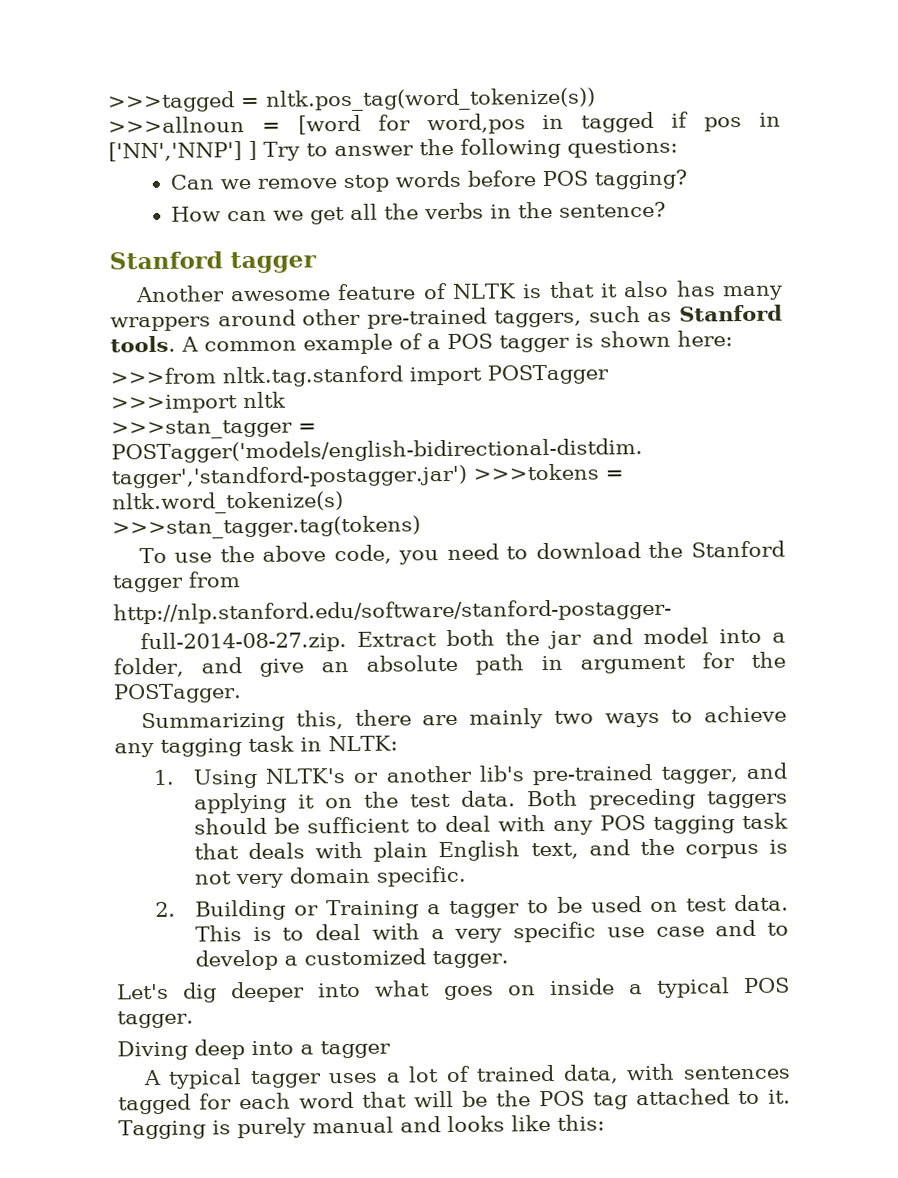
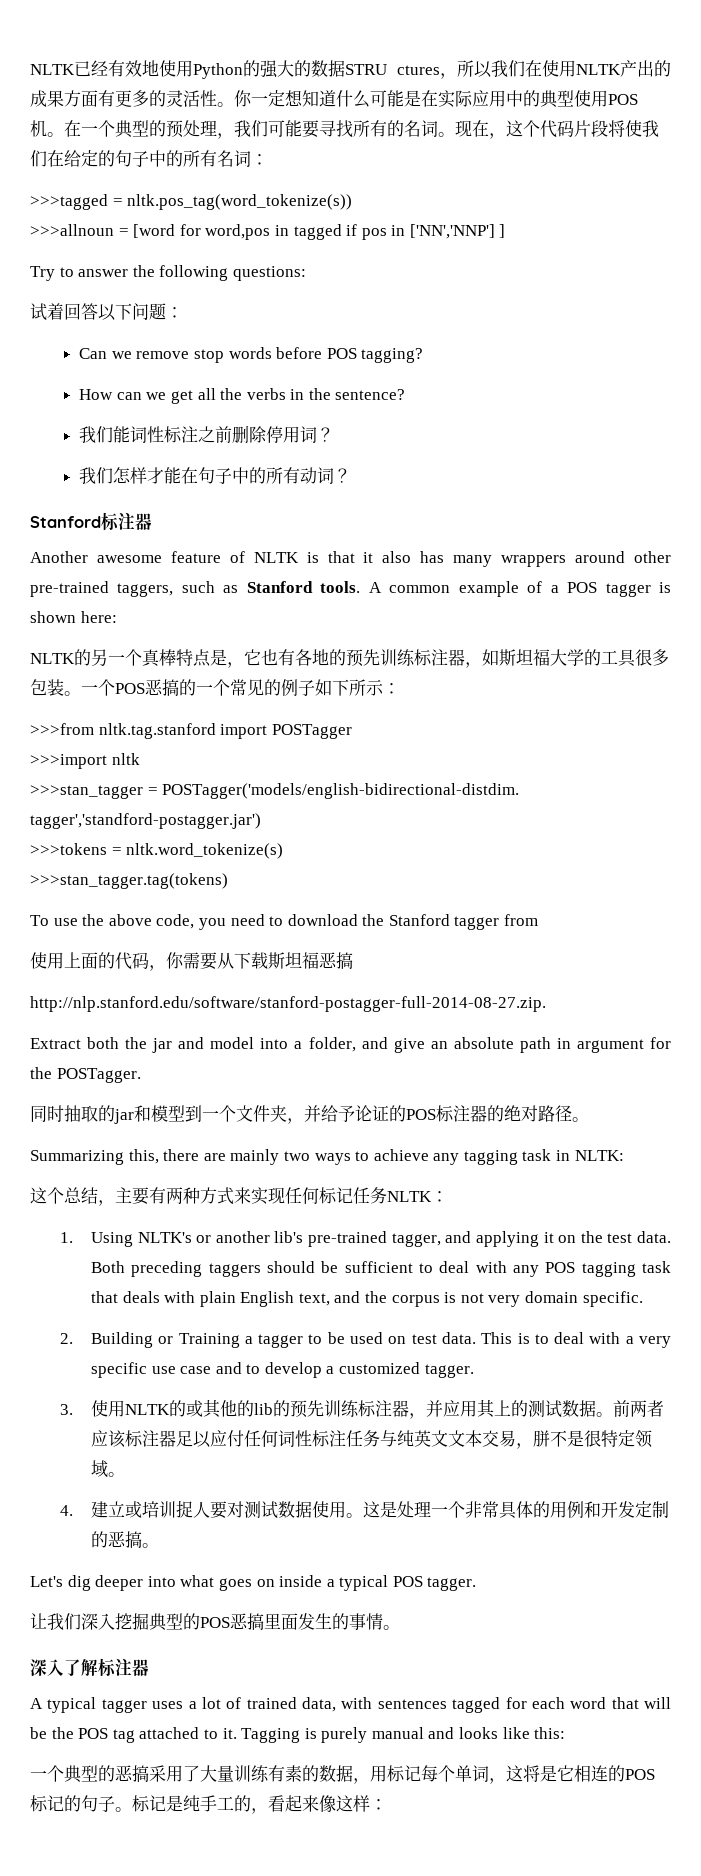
+ NLTK已经有效地使用Python的强大的数据STRU ctures，所以我们在使用NLTK产出的成果方面有更多的灵活性。你一定想知道什么可能是在实际应用中的典型使用POS机。在一个典型的预处理，我们可能要寻找所有的名词。现在，这个代码片段将使我们在给定的句子中的所有名词：
- >>>allnoun = [word for word,pos in tagged if pos in ['NN','NNP'] ] Try to answer the following questions:
+ >>>allnoun = [word for word,pos in tagged if pos in ['NN','NNP'] ]
+ Try to answer the following questions:
+ 试着回答以下问题：
  How can we get all the verbs in the sentence?
- Stanford tagger
+ 我们能词性标注之前删除停用词？
+ 我们怎样才能在句子中的所有动词？
+ Stanford标注器
+ NLTK的另一个真棒特点是，它也有各地的预先训练标注器，如斯坦福大学的工具很多包装。一个POS恶搞的一个常见的例子如下所示：
- >>>stan_tagger = POSTagger('models/english-bidirectional-distdim. tagger','standford-postagger.jar') >>>tokens = nltk.word_tokenize(s)
+ >>>stan_tagger = POSTagger('models/english-bidirectional-distdim. tagger','standford-postagger.jar')
+ >>>tokens = nltk.word_tokenize(s)
- http://nlp.stanford.edu/software/stanford-postagger-
- full-2014-08-27.zip. Extract both the jar and model into a folder, and give an absolute path in argument for the POSTagger.
+ 使用上面的代码，你需要从下载斯坦福恶搞
+ http://nlp.stanford.edu/software/stanford-postagger-full-2014-08-27.zip.
+ Extract both the jar and model into a folder, and give an absolute path in argument for the POSTagger.
+ 同时抽取的jar和模型到一个文件夹，并给予论证的POS标注器的绝对路径。
+ 这个总结，主要有两种方式来实现任何标记任务NLTK：
+ 3.使用NLTK的或其他的lib的预先训练标注器，并应用其上的测试数据。前两者应该标注器足以应付任何词性标注任务与纯英文文本交易，胼不是很特定领域。
+ 4.建立或培训捉人要对测试数据使用。这是处理一个非常具体的用例和开发定制的恶搞。
- Diving deep into a tagger
+ 让我们深入挖掘典型的POS恶搞里面发生的事情。
+ 深入了解标注器
+ 一个典型的恶搞采用了大量训练有素的数据，用标记每个单词，这将是它相连的POS标记的句子。标记是纯手工的，看起来像这样：

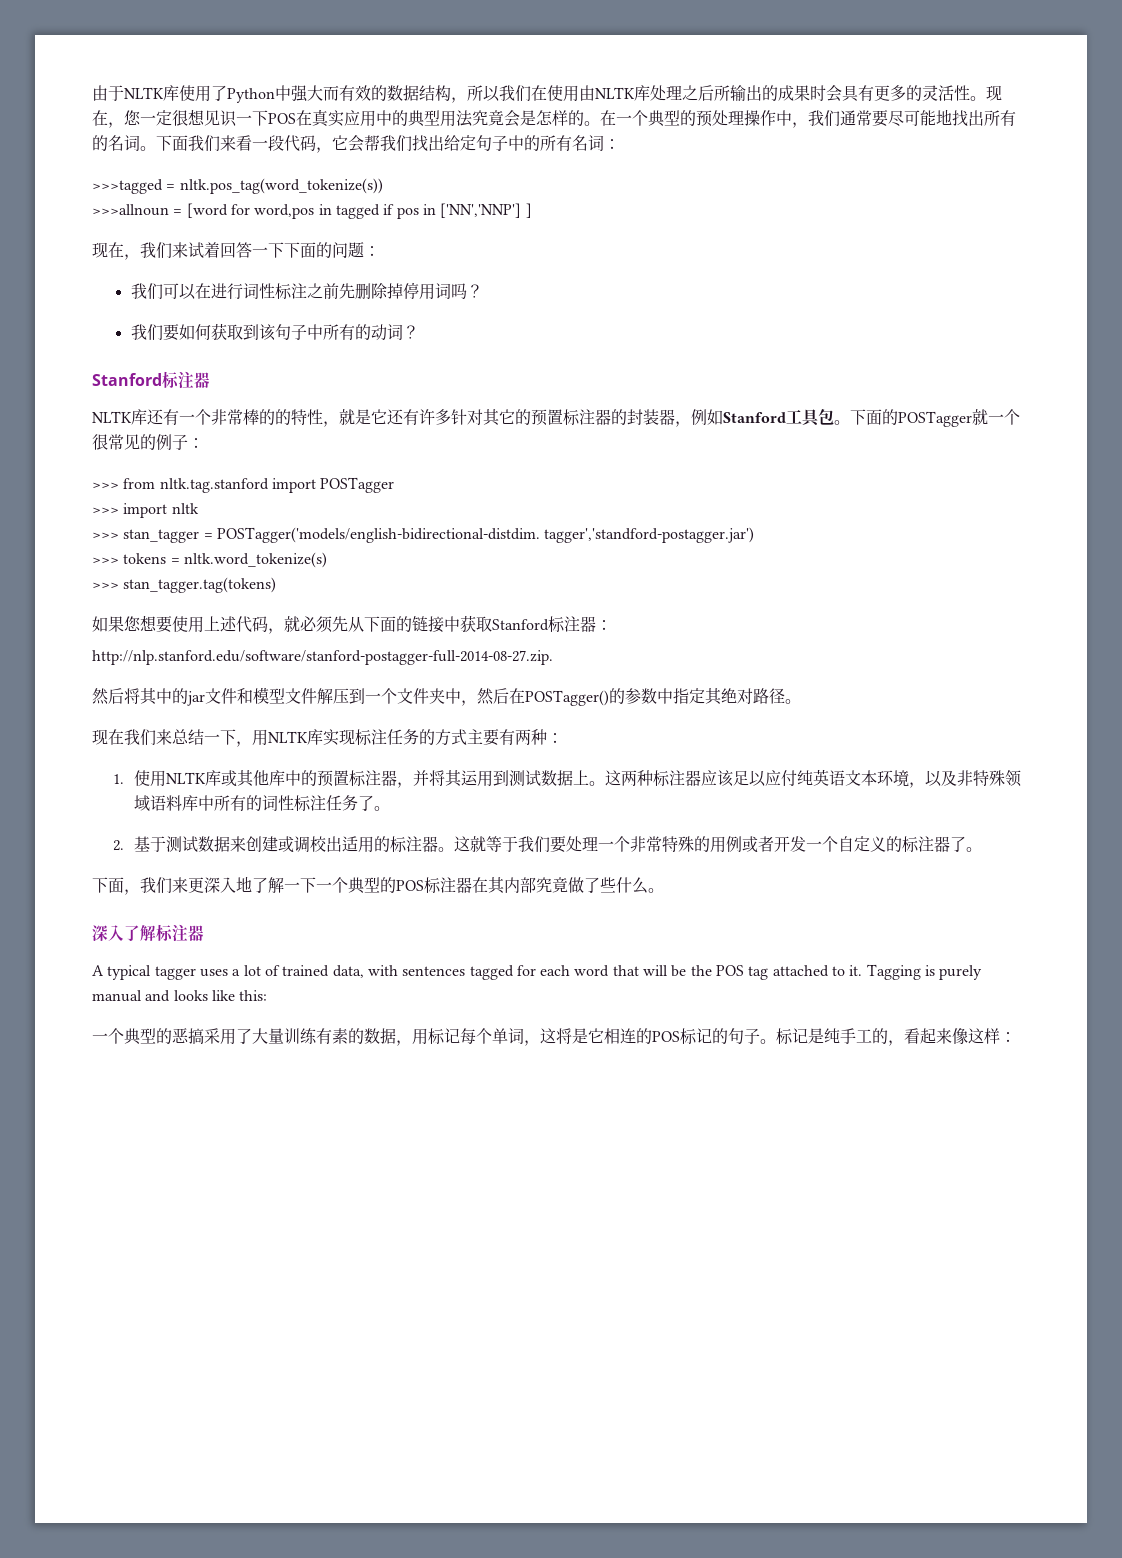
- NLTK已经有效地使用Python的强大的数据STRU ctures，所以我们在使用NLTK产出的成果方面有更多的灵活性。
+ 由于NLTK库使用了Python中强大而有效的数据结构，所以我们在使用由NLTK库处理之后所输出的成果时会具有更多的灵活性。
- 你一定想知道什么可能是在实际应用中的典型使用POS机。
+ 现在，您一定很想见识一下POS在真实应用中的典型用法究竟会是怎样的。
- 在一个典型的预处理，我们可能要寻找所有的名词。现在，这个代码片段将使我们在给定的句子中的所有名词：
+ 在一个典型的预处理操作中，我们通常要尽可能地找出所有的名词。下面我们来看一段代码，它会帮我们找出给定句子中的所有名词：
- Try to answer the following questions:
- 试着回答以下问题：
- Can we remove stop words before POS tagging?
- How can we get all the verbs in the sentence?
- 我们能词性标注之前删除停用词？
- 我们怎样才能在句子中的所有动词？
+ 现在，我们来试着回答一下下面的问题：
+ 我们可以在进行词性标注之前先删除掉停用词吗？
+ 我们要如何获取到该句子中所有的动词？
  Stanford标注器
- Another awesome feature of NLTK is that it also has many wrappers around other pre-trained taggers, such as Stanford tools. A common example of a POS tagger is shown here:
- NLTK的另一个真棒特点是，它也有各地的预先训练标注器，如斯坦福大学的工具很多包装。一个POS恶搞的一个常见的例子如下所示：
- >>>from nltk.tag.stanford import POSTagger
+ NLTK库还有一个非常棒的的特性，就是它还有许多针对其它的预置标注器的封装器，例如Stanford工具包。下面的POSTagger就一个很常见的例子：
+ >>> from nltk.tag.stanford import POSTagger
- >>>import nltk
+ >>> import nltk
- >>>stan_tagger = POSTagger('models/english-bidirectional-distdim. tagger','standford-postagger.jar')
+ >>> stan_tagger = POSTagger('models/english-bidirectional-distdim. tagger','standford-postagger.jar')
- >>>tokens = nltk.word_tokenize(s)
+ >>> tokens = nltk.word_tokenize(s)
- >>>stan_tagger.tag(tokens)
- To use the above code, you need to download the Stanford tagger from
- 使用上面的代码，你需要从下载斯坦福恶搞
+ >>> stan_tagger.tag(tokens)
+ 如果您想要使用上述代码，就必须先从下面的链接中获取Stanford标注器：
  http://nlp.stanford.edu/software/stanford-postagger-full-2014-08-27.zip.
- Extract both the jar and model into a folder, and give an absolute path in argument for the POSTagger.
- 同时抽取的jar和模型到一个文件夹，并给予论证的POS标注器的绝对路径。
- Summarizing this, there are mainly two ways to achieve any tagging task in NLTK:
- 这个总结，主要有两种方式来实现任何标记任务NLTK：
- 1. Using NLTK's or another lib's pre-trained tagger, and applying it on the test data. Both preceding taggers should be sufficient to deal with any POS tagging task that deals with plain English text, and the corpus is not very domain specific.
- 2. Building or Training a tagger to be used on test data. This is to deal with a very specific use case and to develop a customized tagger.
- 3.使用NLTK的或其他的lib的预先训练标注器，并应用其上的测试数据。前两者应该标注器足以应付任何词性标注任务与纯英文文本交易，胼不是很特定领域。
- 4.建立或培训捉人要对测试数据使用。这是处理一个非常具体的用例和开发定制的恶搞。
- Let's dig deeper into what goes on inside a typical POS tagger.
- 让我们深入挖掘典型的POS恶搞里面发生的事情。
+ 然后将其中的jar文件和模型文件解压到一个文件夹中，然后在POSTagger()的参数中指定其绝对路径。
+ 现在我们来总结一下，用NLTK库实现标注任务的方式主要有两种：
+ 1.使用NLTK库或其他库中的预置标注器，并将其运用到测试数据上。这两种标注器应该足以应付纯英语文本环境，以及非特殊领域语料库中所有的词性标注任务了。
+ 2.基于测试数据来创建或调校出适用的标注器。这就等于我们要处理一个非常特殊的用例或者开发一个自定义的标注器了。
+ 下面，我们来更深入地了解一下一个典型的POS标注器在其内部究竟做了些什么。

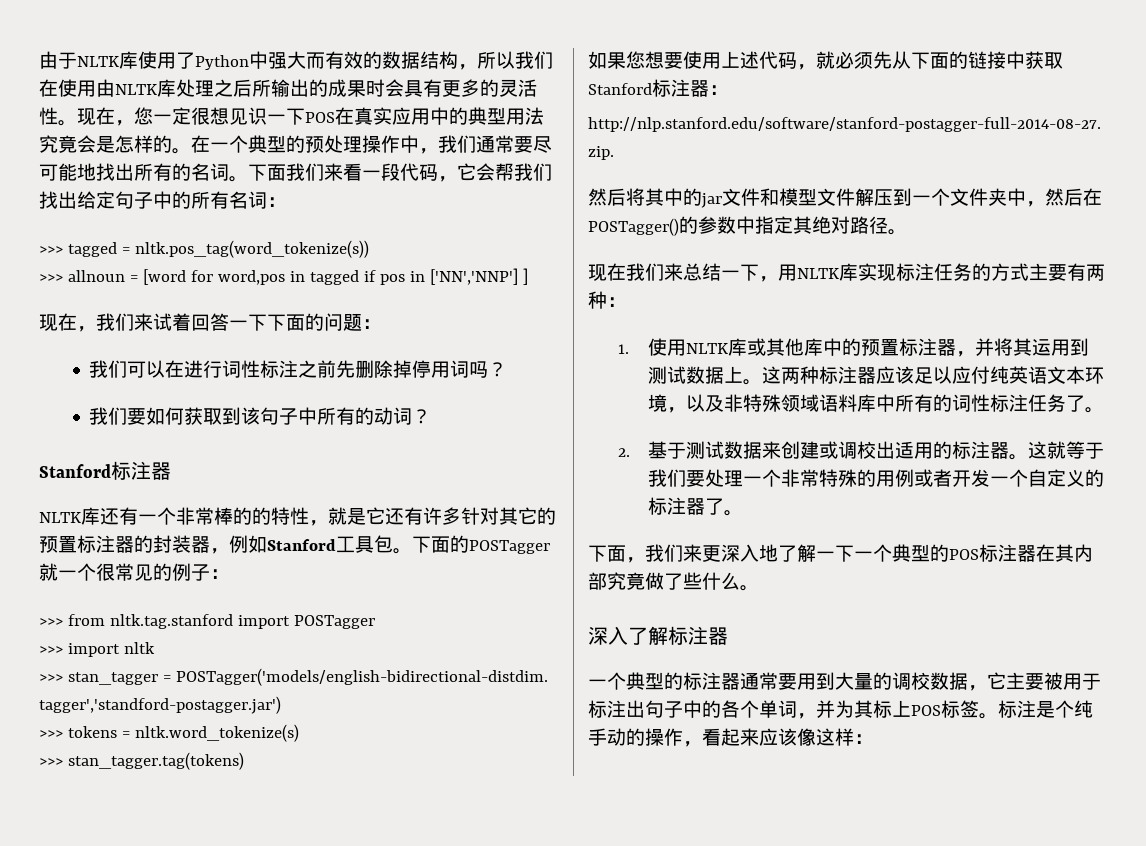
- >>>tagged = nltk.pos_tag(word_tokenize(s))
+ >>> tagged = nltk.pos_tag(word_tokenize(s))
- >>>allnoun = [word for word,pos in tagged if pos in ['NN','NNP'] ]
+ >>> allnoun = [word for word,pos in tagged if pos in ['NN','NNP'] ]
- A typical tagger uses a lot of trained data, with sentences tagged for each word that will be the POS tag attached to it. Tagging is purely manual and looks like this:
- 一个典型的恶搞采用了大量训练有素的数据，用标记每个单词，这将是它相连的POS标记的句子。标记是纯手工的，看起来像这样：
+ 一个典型的标注器通常要用到大量的调校数据，它主要被用于标注出句子中的各个单词，并为其标上POS标签。标注是个纯手动的操作，看起来应该像这样：

